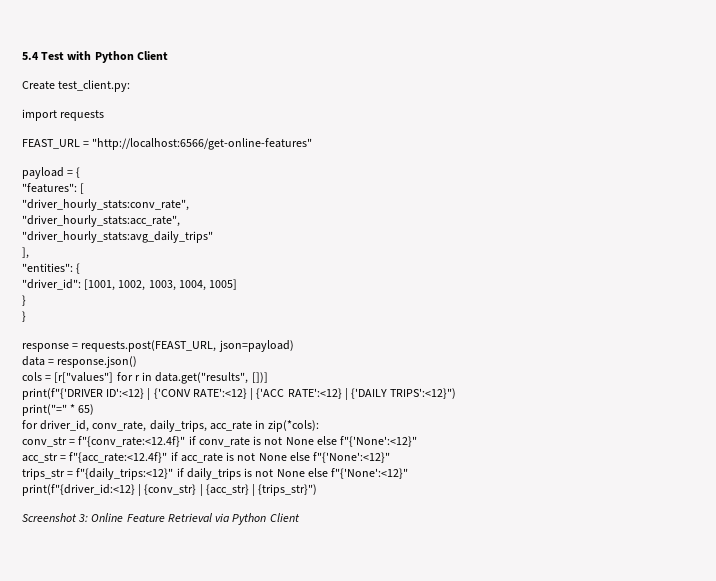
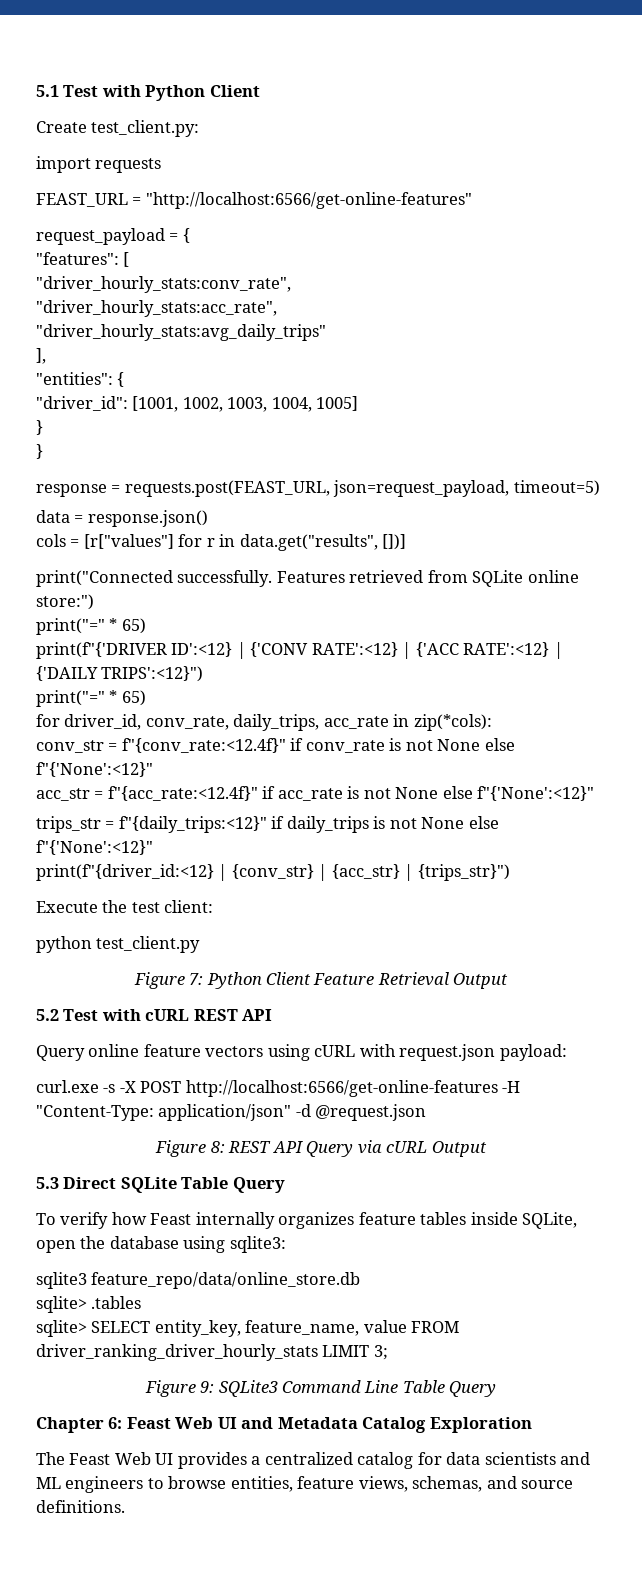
- 5.4 Test with Python Client
+ 5.1 Test with Python Client
- payload = {
+ request_payload = {
- response = requests.post(FEAST_URL, json=payload)
+ response = requests.post(FEAST_URL, json=request_payload, timeout=5)
+ print("Connected successfully. Features retrieved from SQLite online store:")
+ print("=" * 65)
- Screenshot 3: Online Feature Retrieval via Python Client
+ Execute the test client:
+ python test_client.py
+ Figure 7: Python Client Feature Retrieval Output
+ 5.2 Test with cURL REST API
+ Query online feature vectors using cURL with request.json payload:
+ curl.exe -s -X POST http://localhost:6566/get-online-features -H "Content-Type: application/json" -d @request.json
+ Figure 8: REST API Query via cURL Output
+ 5.3 Direct SQLite Table Query
+ To verify how Feast internally organizes feature tables inside SQLite, open the database using sqlite3:
+ sqlite3 feature_repo/data/online_store.db
+ sqlite> .tables
+ sqlite> SELECT entity_key, feature_name, value FROM driver_ranking_driver_hourly_stats LIMIT 3;
+ Figure 9: SQLite3 Command Line Table Query
+ Chapter 6: Feast Web UI and Metadata Catalog Exploration
+ The Feast Web UI provides a centralized catalog for data scientists and ML engineers to browse entities, feature views, schemas, and source definitions.

